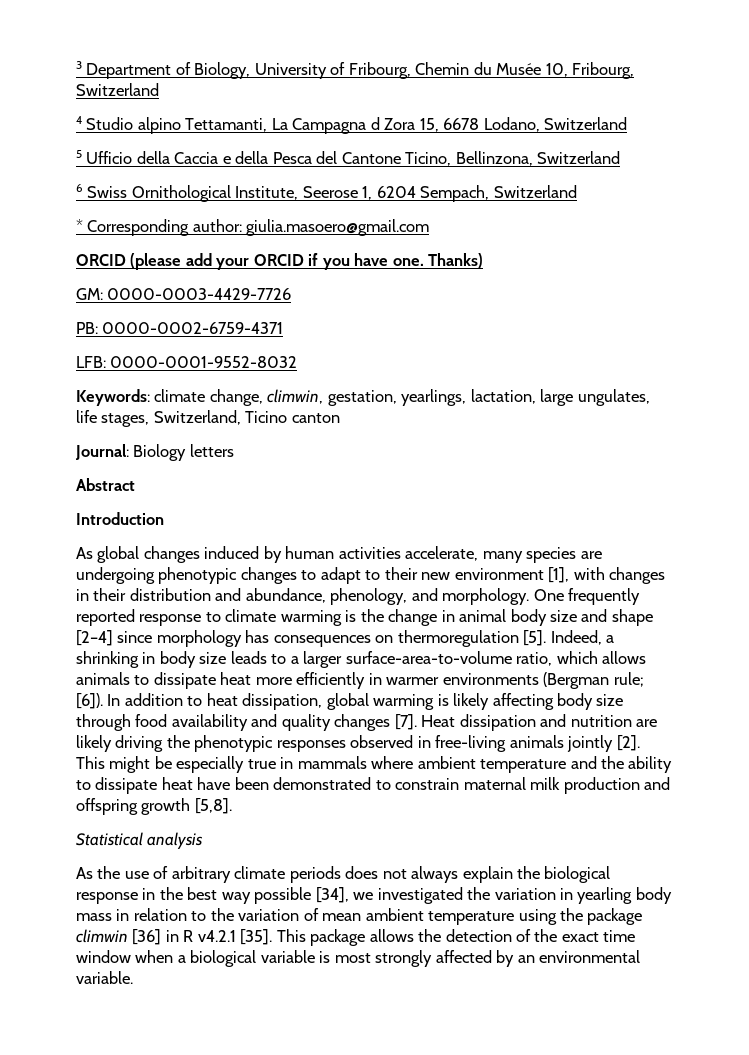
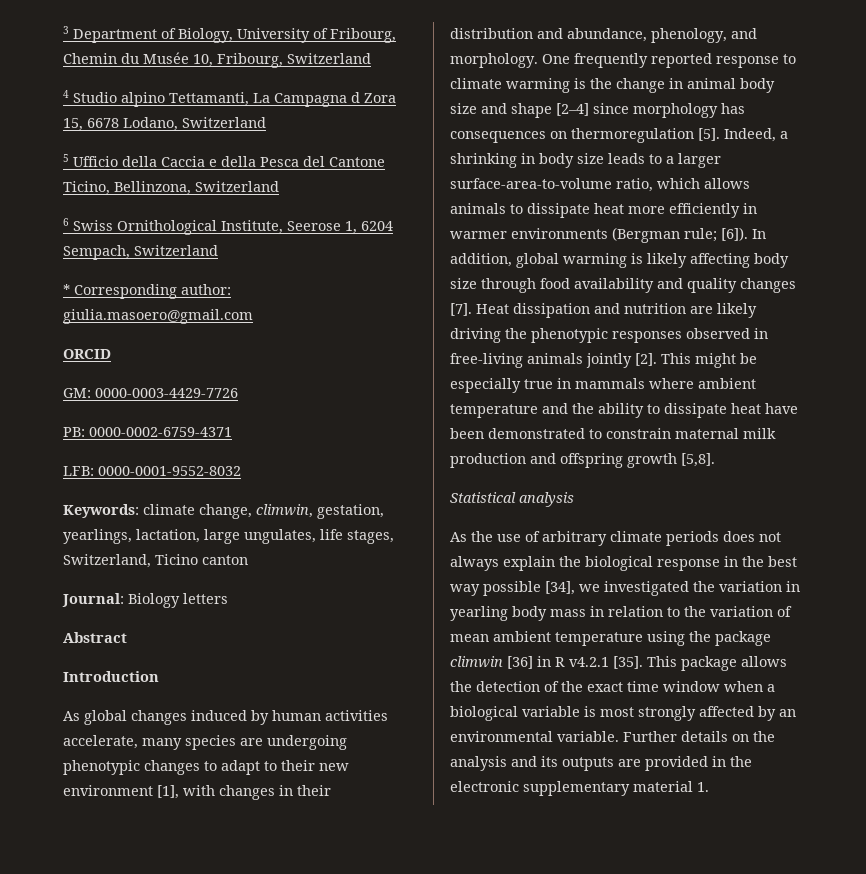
- ORCID (please add your ORCID if you have one. Thanks)
+ ORCID
- In addition to heat dissipation, global warming is likely affecting body size through food availability and quality changes [7].
+ In addition, global warming is likely affecting body size through food availability and quality changes [7].
+ Further details on the analysis and its outputs are provided in the electronic supplementary material 1.

